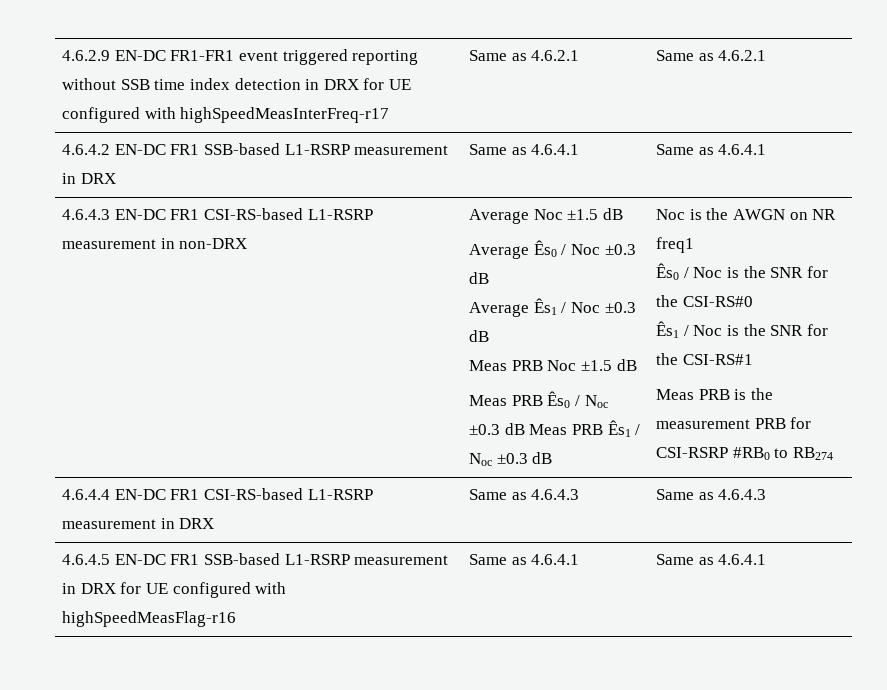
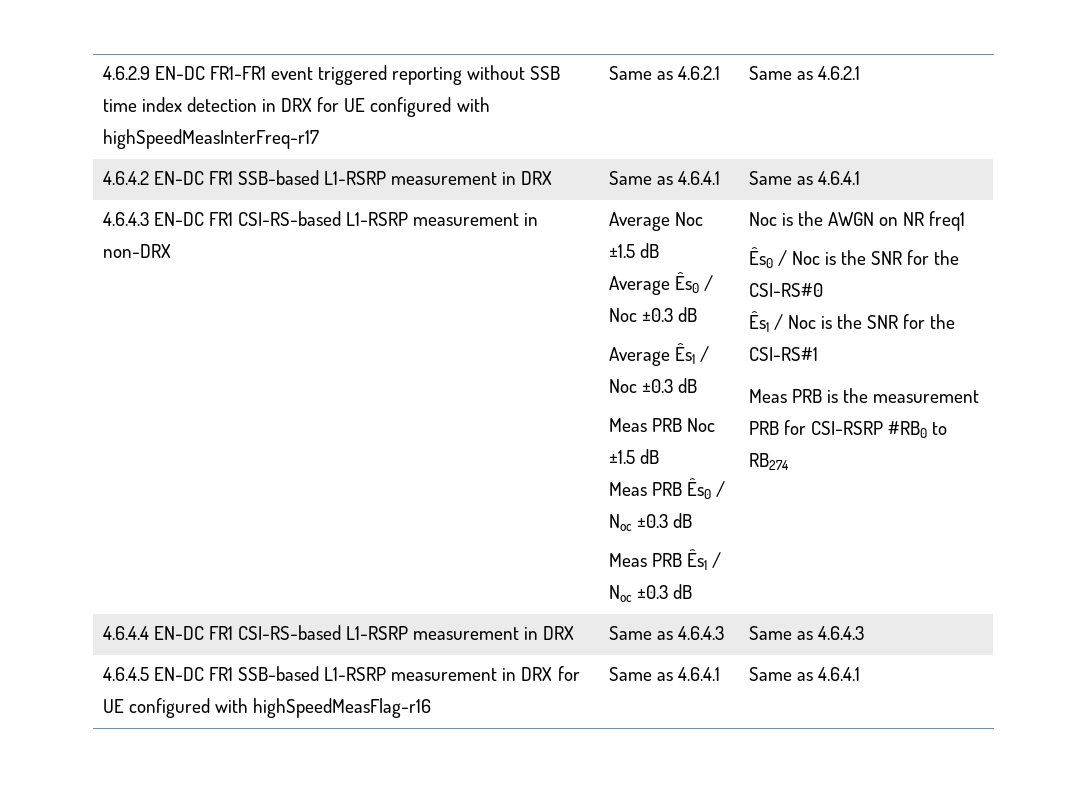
- Meas PRB Ês0 / Noc ±0.3 dB Meas PRB Ês1 / Noc ±0.3 dB
+ Meas PRB Ês0 / Noc ±0.3 dB
+ Meas PRB Ês1 / Noc ±0.3 dB

